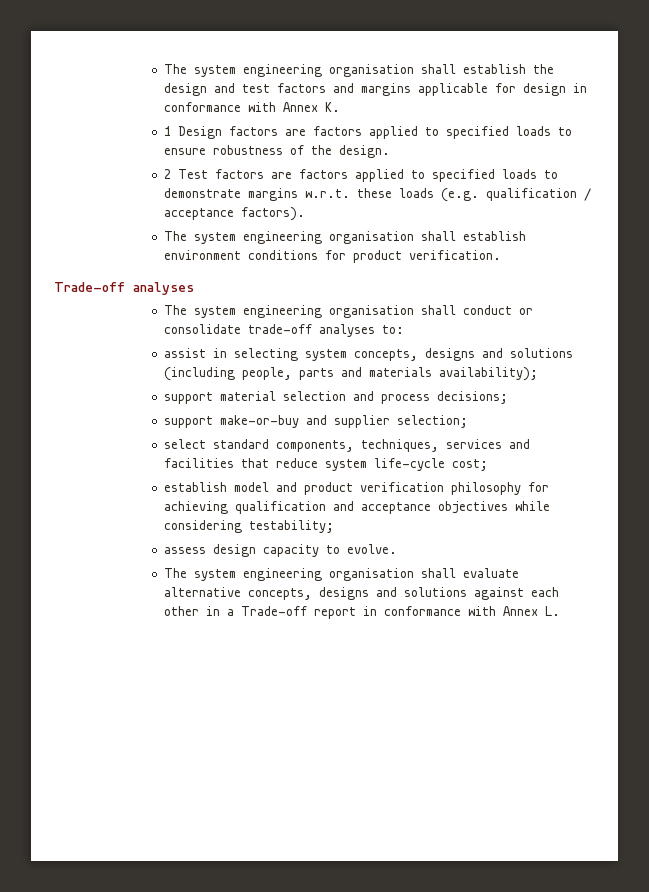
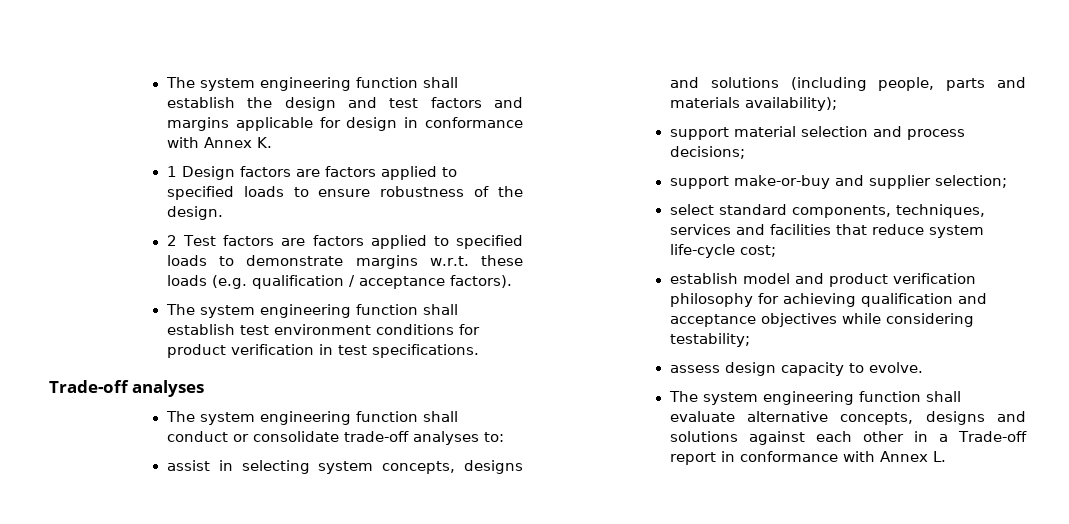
- The system engineering organisation shall establish the design and test factors and margins applicable for design in conformance with Annex K.
+ The system engineering function shall establish the design and test factors and margins applicable for design in conformance with Annex K.
- The system engineering organisation shall establish environment conditions for product verification.
+ The system engineering function shall establish test environment conditions for product verification in test specifications.
- The system engineering organisation shall conduct or consolidate trade-off analyses to:
+ The system engineering function shall conduct or consolidate trade-off analyses to:
- The system engineering organisation shall evaluate alternative concepts, designs and solutions against each other in a Trade-off report in conformance with Annex L.
+ The system engineering function shall evaluate alternative concepts, designs and solutions against each other in a Trade-off report in conformance with Annex L.

